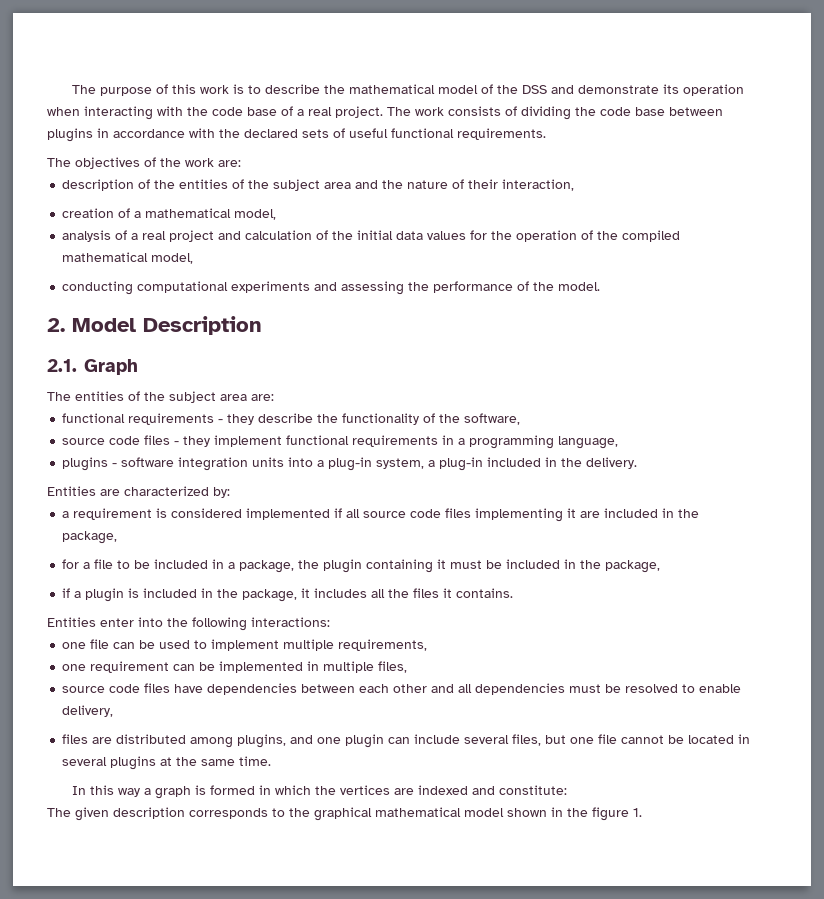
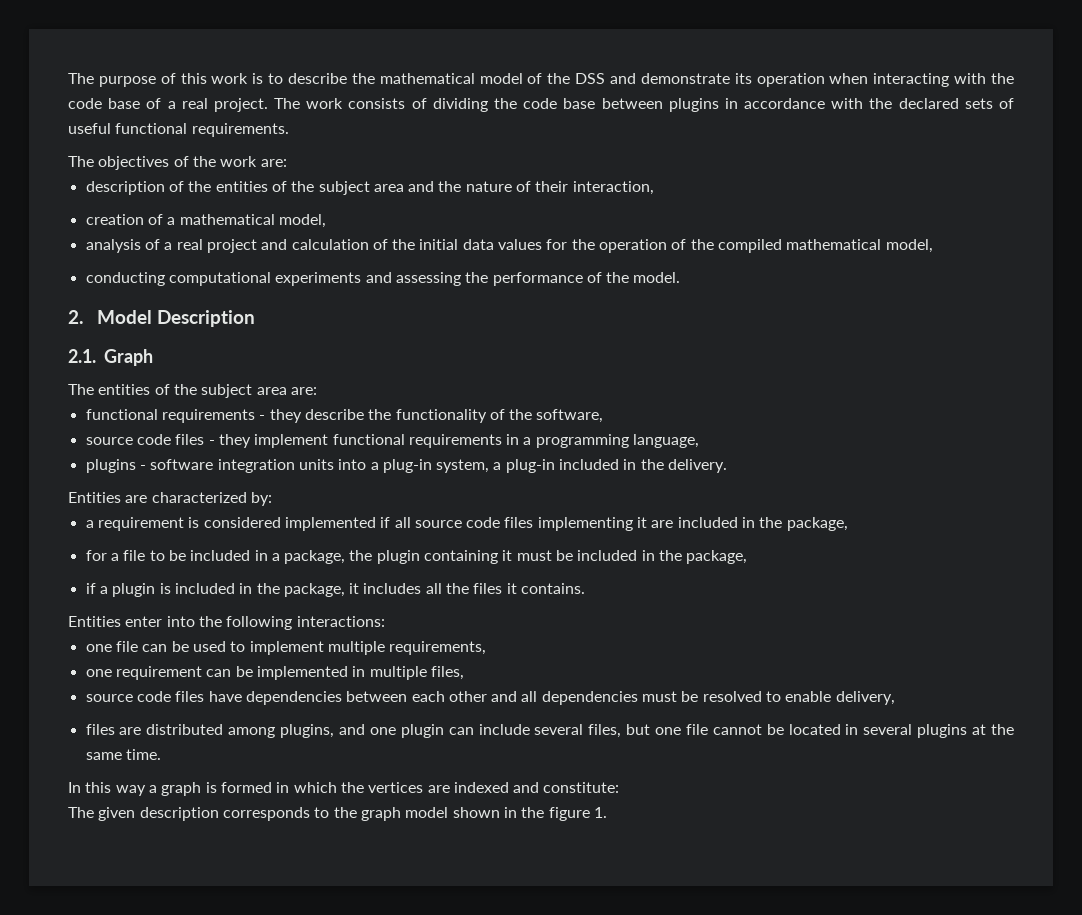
- The given description corresponds to the graphical mathematical model shown in the figure 1.
+ The given description corresponds to the graph model shown in the figure 1.

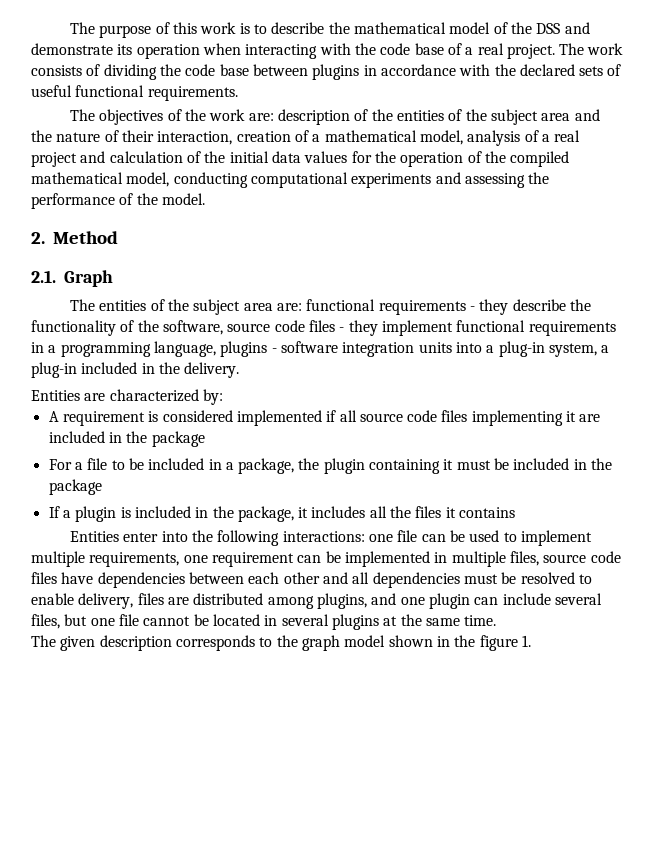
- The objectives of the work are:
- description of the entities of the subject area and the nature of their interaction,
- creation of a mathematical model,
- analysis of a real project and calculation of the initial data values for the operation of the compiled mathematical model,
- conducting computational experiments and assessing the performance of the model.
+ The objectives of the work are: description of the entities of the subject area and the nature of their interaction, creation of a mathematical model, analysis of a real project and calculation of the initial data values for the operation of the compiled mathematical model, conducting computational experiments and assessing the performance of the model.
- 2. Model Description
+ 2. Method
- The entities of the subject area are:
- functional requirements - they describe the functionality of the software,
- source code files - they implement functional requirements in a programming language,
- plugins - software integration units into a plug-in system, a plug-in included in the delivery.
+ The entities of the subject area are: functional requirements - they describe the functionality of the software, source code files - they implement functional requirements in a programming language, plugins - software integration units into a plug-in system, a plug-in included in the delivery.
- a requirement is considered implemented if all source code files implementing it are included in the package,
- for a file to be included in a package, the plugin containing it must be included in the package,
- if a plugin is included in the package, it includes all the files it contains.
+ A requirement is considered implemented if all source code files implementing it are included in the package
+ For a file to be included in a package, the plugin containing it must be included in the package
+ If a plugin is included in the package, it includes all the files it contains
- Entities enter into the following interactions:
- one file can be used to implement multiple requirements,
- one requirement can be implemented in multiple files,
- source code files have dependencies between each other and all dependencies must be resolved to enable delivery,
- files are distributed among plugins, and one plugin can include several files, but one file cannot be located in several plugins at the same time.
+ Entities enter into the following interactions: one file can be used to implement multiple requirements, one requirement can be implemented in multiple files, source code files have dependencies between each other and all dependencies must be resolved to enable delivery, files are distributed among plugins, and one plugin can include several files, but one file cannot be located in several plugins at the same time.
- In this way a graph is formed in which the vertices are indexed and constitute:

